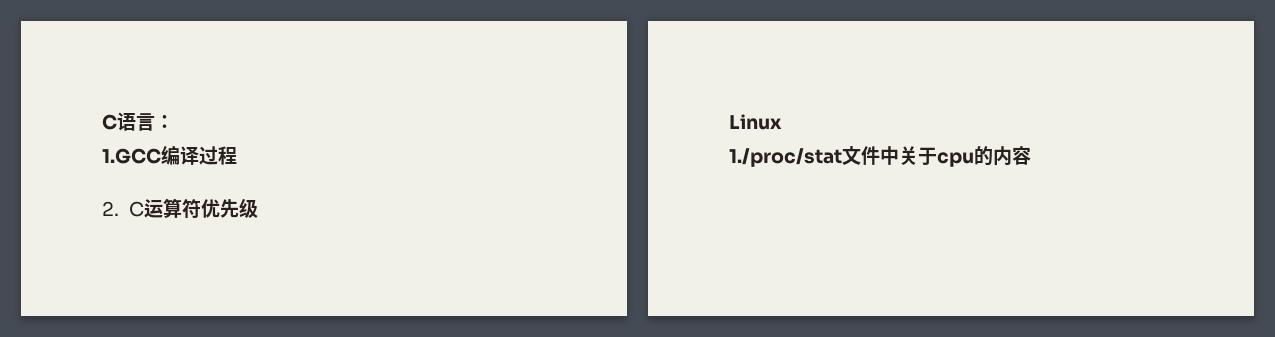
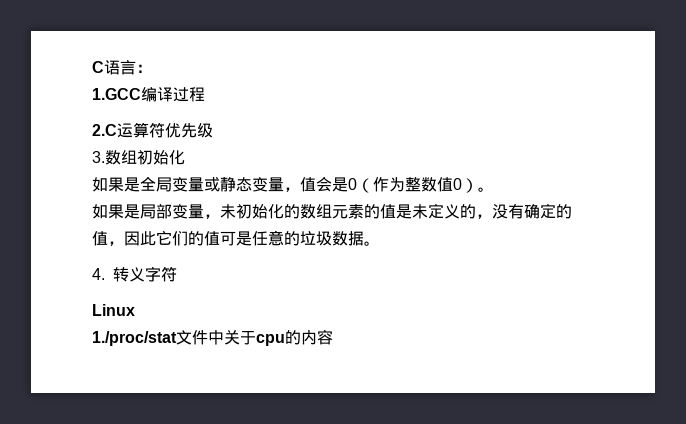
- 2. C运算符优先级
+ 2.C运算符优先级
+ 3.数组初始化
+ 如果是全局变量或静态变量，值会是0（作为整数值0）。
+ 如果是局部变量，未初始化的数组元素的值是未定义的，没有确定的值，因此它们的值可是任意的垃圾数据。
+ 4.转义字符

